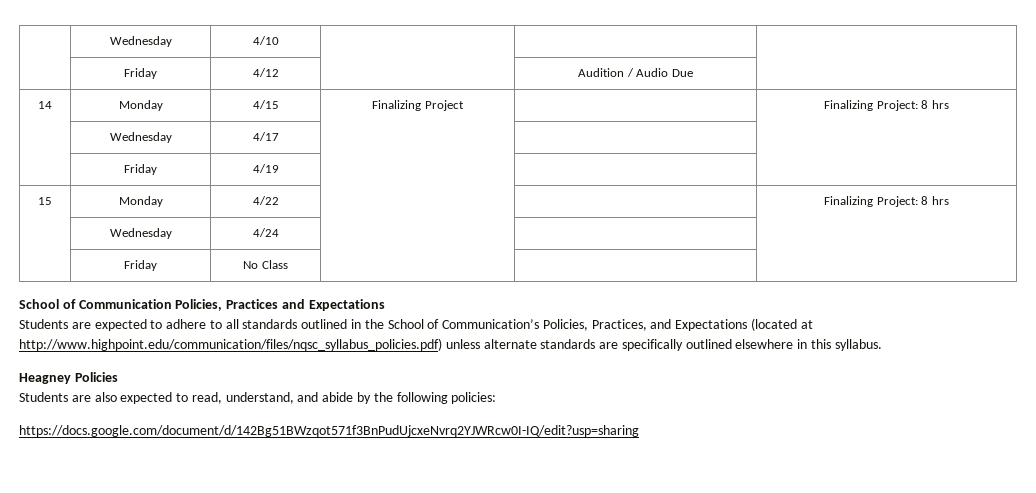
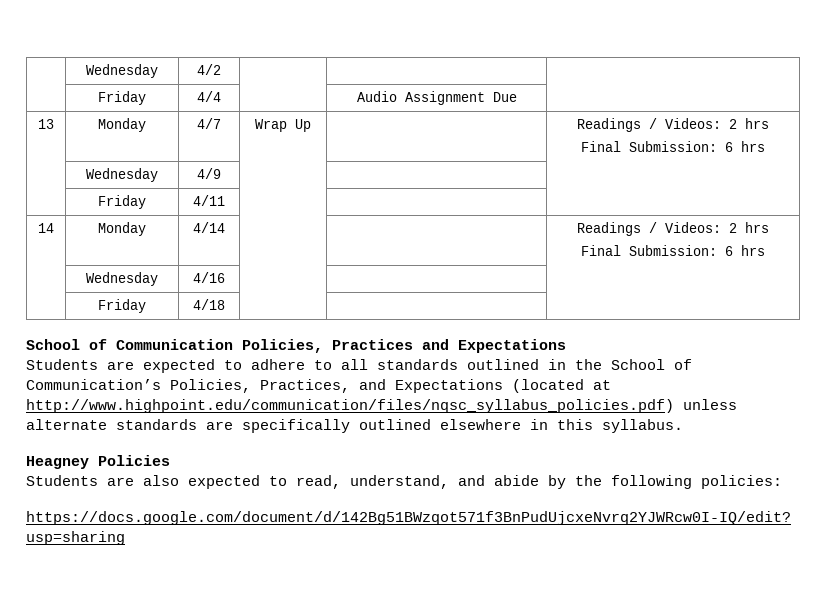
- | Wednesday | 4/10 | | |
- | Friday | 4/12 | | Audition / Audio Due |
+ | Wednesday | 4/2 | | |
+ | Friday | 4/4 | | Audio Assignment Due |
- 14 | Monday | 4/15 | Finalizing Project | | Finalizing Project: 8 hrs
- | Wednesday | 4/17 | | |
- | Friday | 4/19 | | |
- 15 | Monday | 4/22 | | | Finalizing Project: 8 hrs
- | Wednesday | 4/24 | | |
- | Friday | No Class | | |
+ 13 | Monday | 4/7 | Wrap Up | | Readings / Videos: 2 hrs
+ Final Submission: 6 hrs
+ | Wednesday | 4/9 | | |
+ | Friday | 4/11 | | |
+ 14 | Monday | 4/14 | | | Readings / Videos: 2 hrs
+ Final Submission: 6 hrs
+ | Wednesday | 4/16 | | |
+ | Friday | 4/18 | | |

